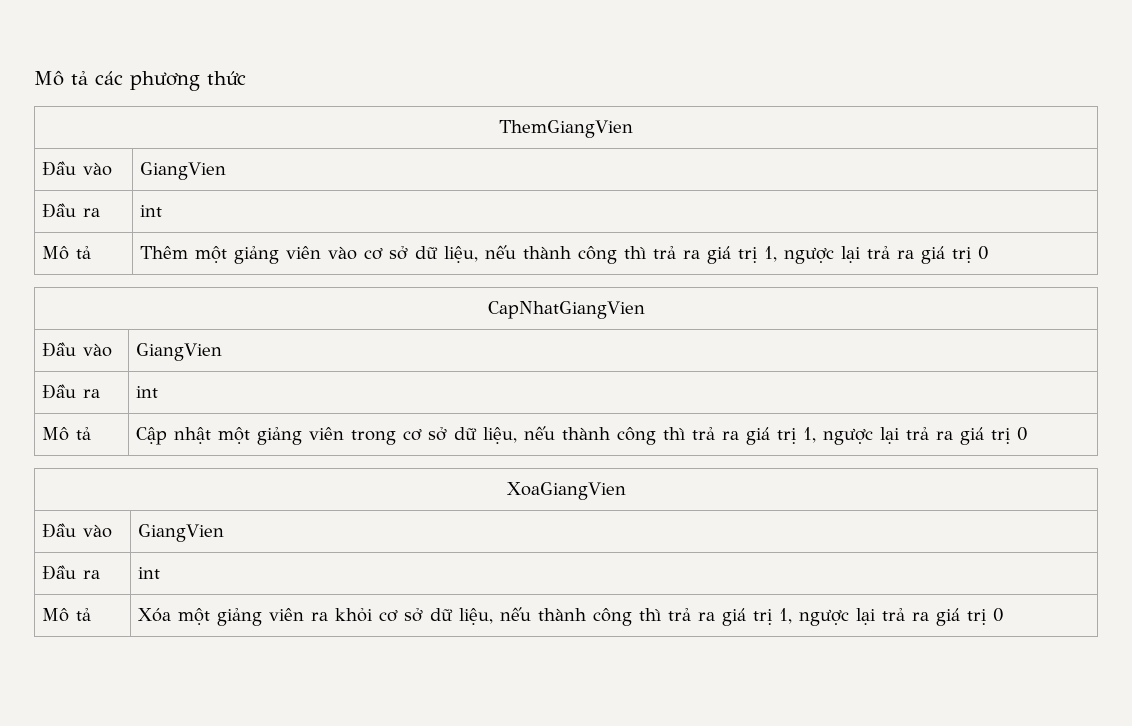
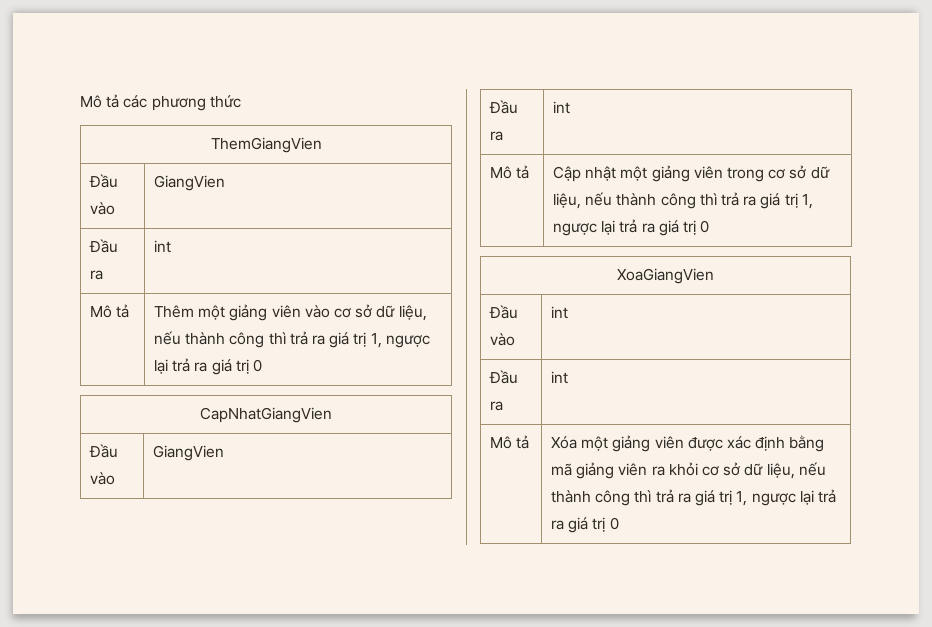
  XoaGiangVien
- Đầu vào | GiangVien
+ Đầu vào | int
- Mô tả | Xóa một giảng viên ra khỏi cơ sở dữ liệu, nếu thành công thì trả ra giá trị 1, ngược lại trả ra giá trị 0
+ Mô tả | Xóa một giảng viên được xác định bằng mã giảng viên ra khỏi cơ sở dữ liệu, nếu thành công thì trả ra giá trị 1, ngược lại trả ra giá trị 0

